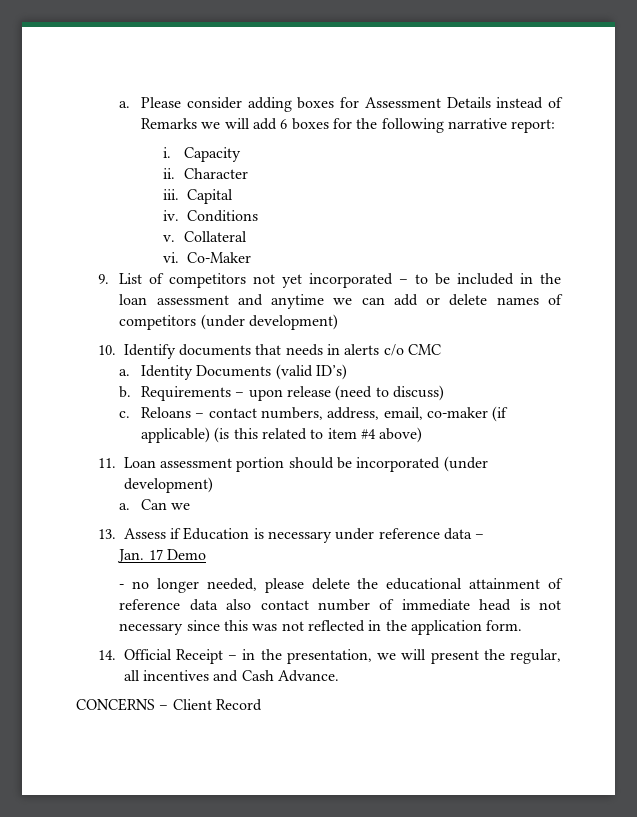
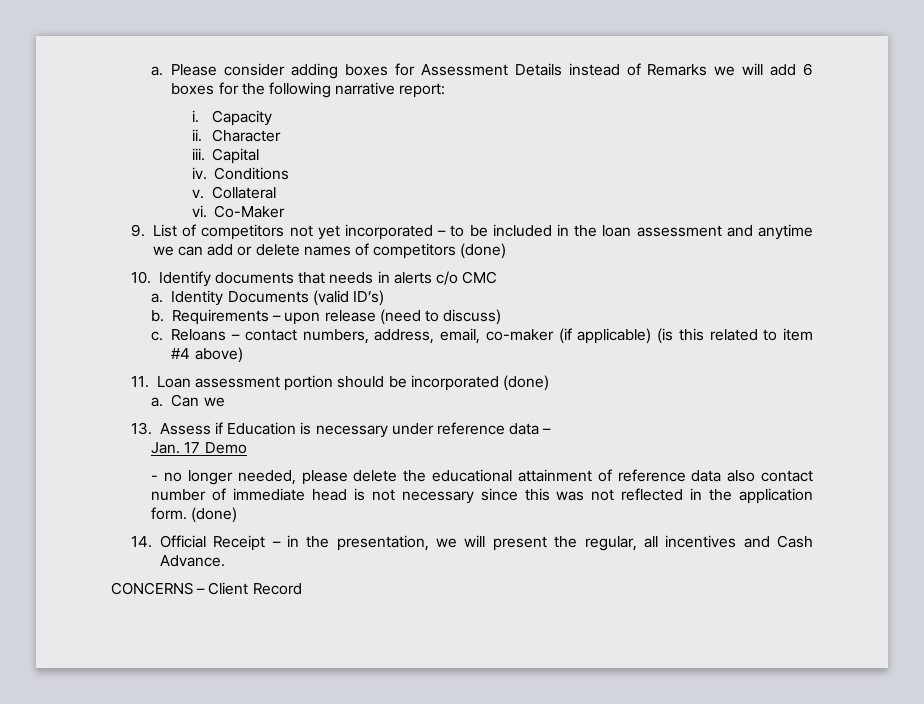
- 9. List of competitors not yet incorporated – to be included in the loan assessment and anytime we can add or delete names of competitors (under development)
+ 9. List of competitors not yet incorporated – to be included in the loan assessment and anytime we can add or delete names of competitors (done)
- 11. Loan assessment portion should be incorporated (under development)
+ 11. Loan assessment portion should be incorporated (done)
- - no longer needed, please delete the educational attainment of reference data also contact number of immediate head is not necessary since this was not reflected in the application form.
+ - no longer needed, please delete the educational attainment of reference data also contact number of immediate head is not necessary since this was not reflected in the application form. (done)

